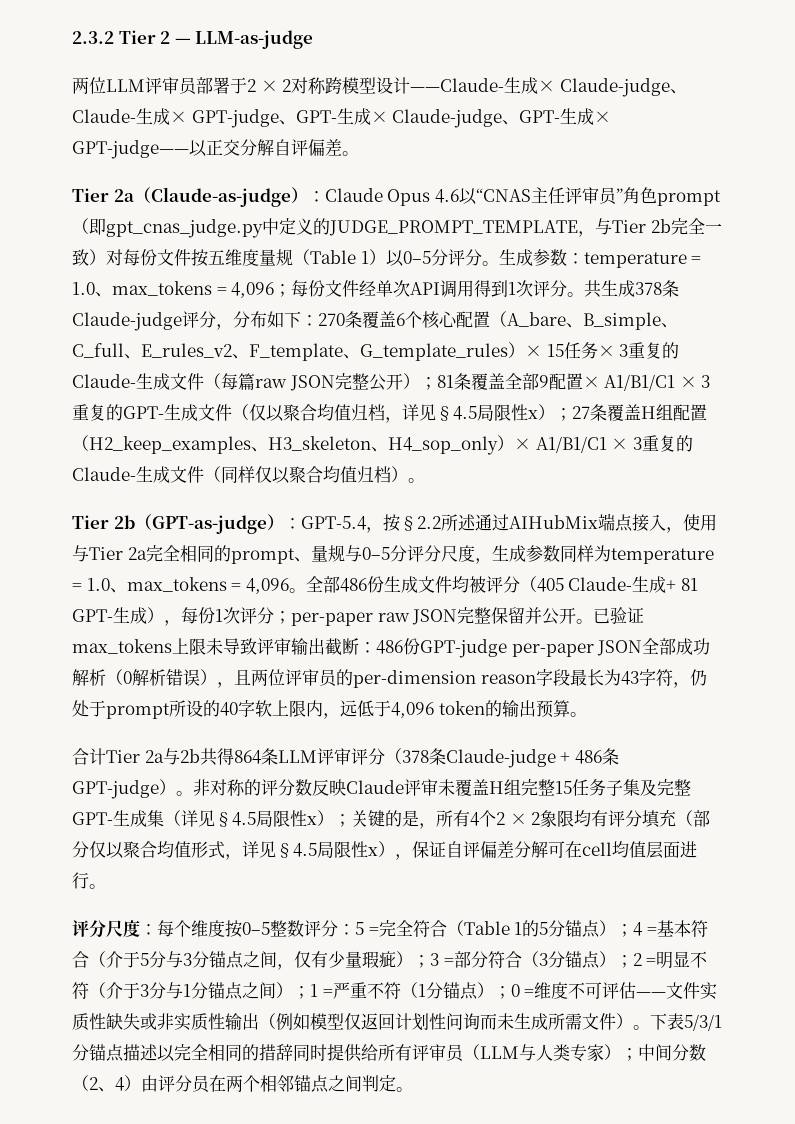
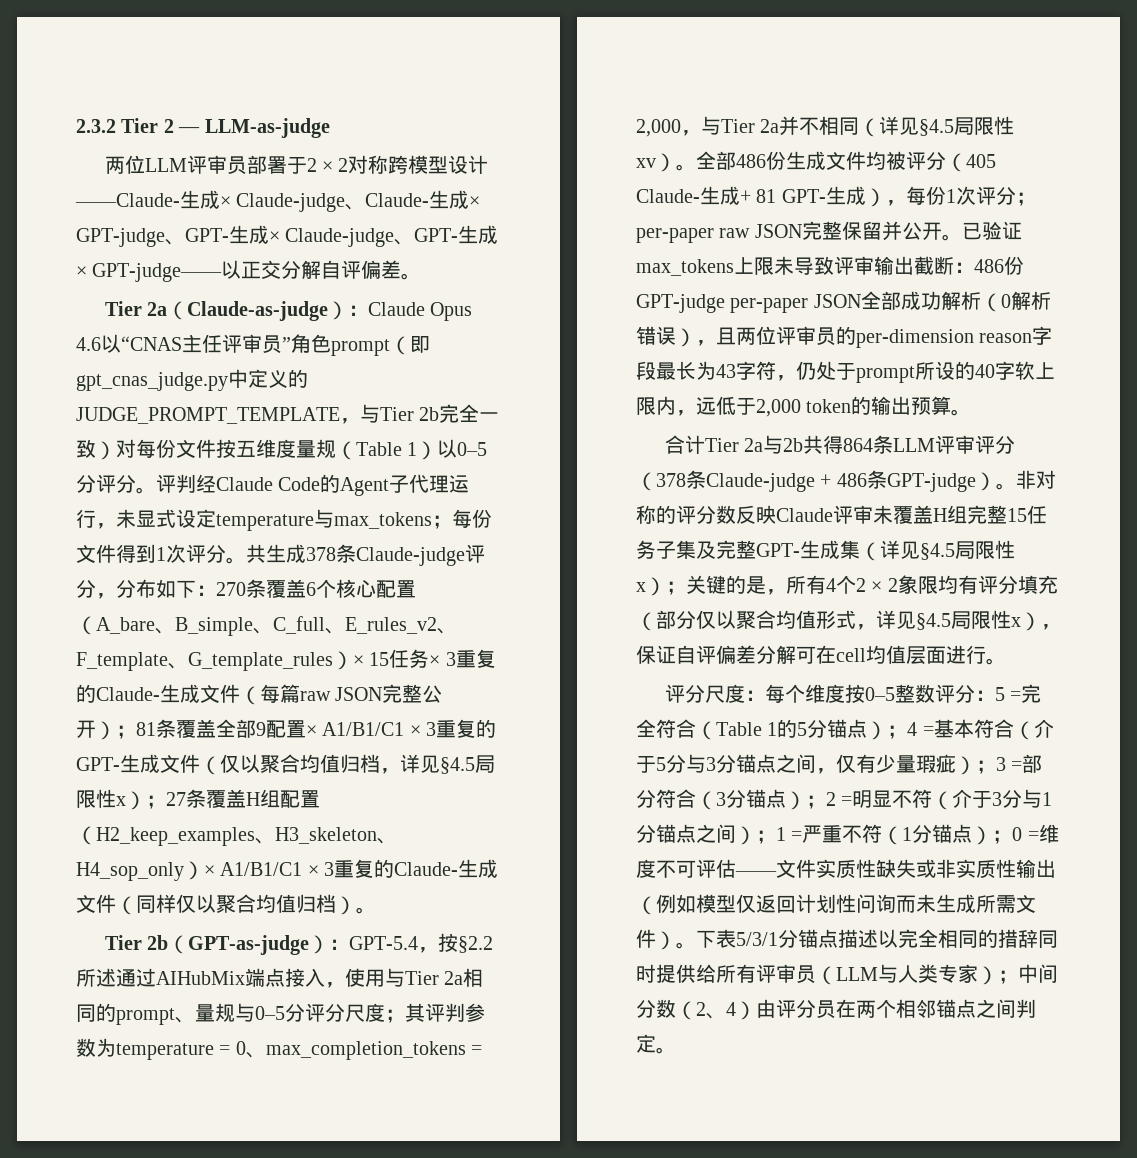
- 生成参数：temperature = 1.0、max_tokens = 4,096；每份文件经单次API调用得到1次评分。
+ 评判经Claude Code的Agent子代理运行，未显式设定temperature与max_tokens；每份文件得到1次评分。
- Tier 2b（GPT-as-judge）：GPT-5.4，按§2.2所述通过AIHubMix端点接入，使用与Tier 2a完全相同的prompt、量规与0–5分评分尺度，生成参数同样为temperature = 1.0、max_tokens = 4,096。
+ Tier 2b（GPT-as-judge）：GPT-5.4，按§2.2所述通过AIHubMix端点接入，使用与Tier 2a相同的prompt、量规与0–5分评分尺度；其评判参数为temperature = 0、max_completion_tokens = 2,000，与Tier 2a并不相同（详见§4.5局限性xv）。
- 已验证max_tokens上限未导致评审输出截断：486份GPT-judge per-paper JSON全部成功解析（0解析错误），且两位评审员的per-dimension reason字段最长为43字符，仍处于prompt所设的40字软上限内，远低于4,096 token的输出预算。
+ 已验证max_tokens上限未导致评审输出截断：486份GPT-judge per-paper JSON全部成功解析（0解析错误），且两位评审员的per-dimension reason字段最长为43字符，仍处于prompt所设的40字软上限内，远低于2,000 token的输出预算。

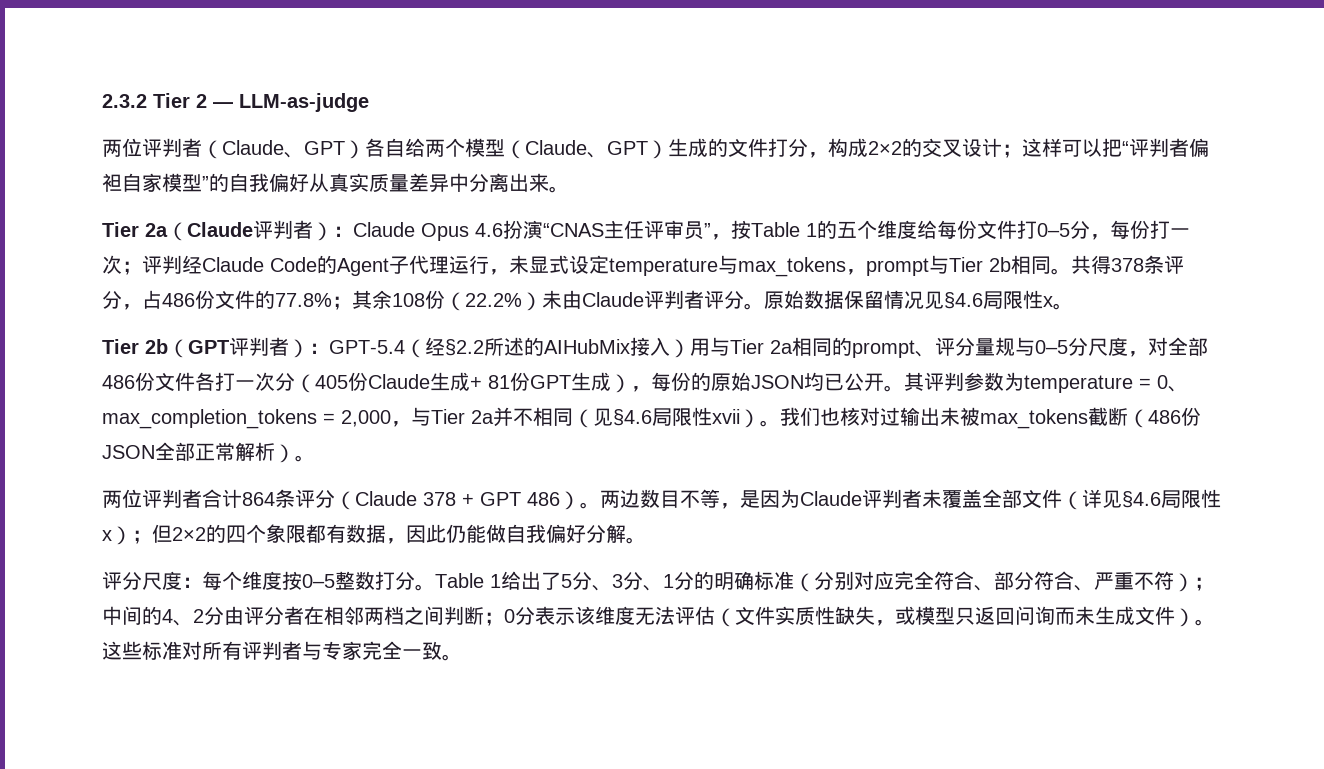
- 两位LLM评审员部署于2 × 2对称跨模型设计——Claude-生成× Claude-judge、Claude-生成× GPT-judge、GPT-生成× Claude-judge、GPT-生成× GPT-judge——以正交分解自评偏差。
+ 两位评判者（Claude、GPT）各自给两个模型（Claude、GPT）生成的文件打分，构成2×2的交叉设计；这样可以把“评判者偏袒自家模型”的自我偏好从真实质量差异中分离出来。
- Tier 2a（Claude-as-judge）：Claude Opus 4.6以“CNAS主任评审员”角色prompt（即gpt_cnas_judge.py中定义的JUDGE_PROMPT_TEMPLATE，与Tier 2b完全一致）对每份文件按五维度量规（Table 1）以0–5分评分。评判经Claude Code的Agent子代理运行，未显式设定temperature与max_tokens；每份文件得到1次评分。共生成378条Claude-judge评分，分布如下：270条覆盖6个核心配置（A_bare、B_simple、C_full、E_rules_v2、F_template、G_template_rules）× 15任务× 3重复的Claude-生成文件（每篇raw JSON完整公开）；81条覆盖全部9配置× A1/B1/C1 × 3重复的GPT-生成文件（仅以聚合均值归档，详见§4.5局限性x）；27条覆盖H组配置（H2_keep_examples、H3_skeleton、H4_sop_only）× A1/B1/C1 × 3重复的Claude-生成文件（同样仅以聚合均值归档）。
+ Tier 2a（Claude评判者）：Claude Opus 4.6扮演“CNAS主任评审员”，按Table 1的五个维度给每份文件打0–5分，每份打一次；评判经Claude Code的Agent子代理运行，未显式设定temperature与max_tokens，prompt与Tier 2b相同。共得378条评分，占486份文件的77.8%；其余108份（22.2%）未由Claude评判者评分。原始数据保留情况见§4.6局限性x。
- Tier 2b（GPT-as-judge）：GPT-5.4，按§2.2所述通过AIHubMix端点接入，使用与Tier 2a相同的prompt、量规与0–5分评分尺度；其评判参数为temperature = 0、max_completion_tokens = 2,000，与Tier 2a并不相同（详见§4.5局限性xv）。全部486份生成文件均被评分（405 Claude-生成+ 81 GPT-生成），每份1次评分；per-paper raw JSON完整保留并公开。已验证max_tokens上限未导致评审输出截断：486份GPT-judge per-paper JSON全部成功解析（0解析错误），且两位评审员的per-dimension reason字段最长为43字符，仍处于prompt所设的40字软上限内，远低于2,000 token的输出预算。
- 合计Tier 2a与2b共得864条LLM评审评分（378条Claude-judge + 486条GPT-judge）。非对称的评分数反映Claude评审未覆盖H组完整15任务子集及完整GPT-生成集（详见§4.5局限性x）；关键的是，所有4个2 × 2象限均有评分填充（部分仅以聚合均值形式，详见§4.5局限性x），保证自评偏差分解可在cell均值层面进行。
+ Tier 2b（GPT评判者）：GPT-5.4（经§2.2所述的AIHubMix接入）用与Tier 2a相同的prompt、评分量规与0–5分尺度，对全部486份文件各打一次分（405份Claude生成+ 81份GPT生成），每份的原始JSON均已公开。其评判参数为temperature = 0、max_completion_tokens = 2,000，与Tier 2a并不相同（见§4.6局限性xvii）。我们也核对过输出未被max_tokens截断（486份JSON全部正常解析）。
+ 两位评判者合计864条评分（Claude 378 + GPT 486）。两边数目不等，是因为Claude评判者未覆盖全部文件（详见§4.6局限性x）；但2×2的四个象限都有数据，因此仍能做自我偏好分解。
- 评分尺度：每个维度按0–5整数评分：5 =完全符合（Table 1的5分锚点）；4 =基本符合（介于5分与3分锚点之间，仅有少量瑕疵）；3 =部分符合（3分锚点）；2 =明显不符（介于3分与1分锚点之间）；1 =严重不符（1分锚点）；0 =维度不可评估——文件实质性缺失或非实质性输出（例如模型仅返回计划性问询而未生成所需文件）。
+ 评分尺度：每个维度按0–5整数打分。Table 1给出了5分、3分、1分的明确标准（分别对应完全符合、部分符合、严重不符）；中间的4、2分由评分者在相邻两档之间判断；0分表示该维度无法评估（文件实质性缺失，或模型只返回问询而未生成文件）。
- 下表5/3/1分锚点描述以完全相同的措辞同时提供给所有评审员（LLM与人类专家）；中间分数（2、4）由评分员在两个相邻锚点之间判定。
+ 这些标准对所有评判者与专家完全一致。

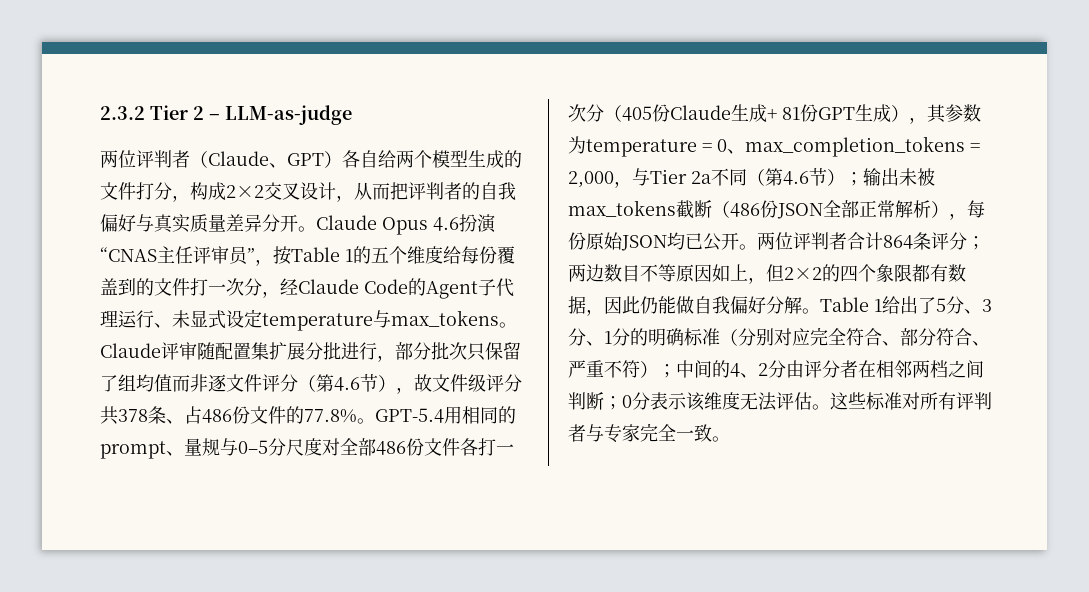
- 2.3.2 Tier 2 — LLM-as-judge
+ 2.3.2 Tier 2 – LLM-as-judge
- 两位评判者（Claude、GPT）各自给两个模型（Claude、GPT）生成的文件打分，构成2×2的交叉设计；这样可以把“评判者偏袒自家模型”的自我偏好从真实质量差异中分离出来。
- Tier 2a（Claude评判者）：
+ 两位评判者（Claude、GPT）各自给两个模型生成的文件打分，构成2×2交叉设计，从而把评判者的自我偏好与真实质量差异分开。
- Claude Opus 4.6扮演“CNAS主任评审员”，按Table 1的五个维度给每份文件打0–5分，每份打一次；评判经Claude Code的Agent子代理运行，未显式设定temperature与max_tokens，prompt与Tier 2b相同。共得378条评分，占486份文件的77.8%；其余108份（22.2%）未由Claude评判者评分。原始数据保留情况见§4.6局限性x。
- Tier 2b（GPT评判者）：GPT-5.4（经§2.2所述的AIHubMix接入）用与Tier 2a相同的prompt、评分量规与0–5分尺度，对全部486份文件各打一次分（405份Claude生成+ 81份GPT生成），每份的原始JSON均已公开。其评判参数为temperature = 0、max_completion_tokens = 2,000，与Tier 2a并不相同（见§4.6局限性xvii）。我们也核对过输出未被max_tokens截断（486份JSON全部正常解析）。
- 两位评判者合计864条评分（Claude 378 + GPT 486）。两边数目不等，是因为Claude评判者未覆盖全部文件（详见§4.6局限性x）；但2×2的四个象限都有数据，因此仍能做自我偏好分解。
- 评分尺度：每个维度按0–5整数打分。
+ Claude Opus 4.6扮演“CNAS主任评审员”，按Table 1的五个维度给每份覆盖到的文件打一次分，经Claude Code的Agent子代理运行、未显式设定temperature与max_tokens。Claude评审随配置集扩展分批进行，部分批次只保留了组均值而非逐文件评分（第4.6节），故文件级评分共378条、占486份文件的77.8%。GPT-5.4用相同的prompt、量规与0–5分尺度对全部486份文件各打一次分（405份Claude生成+ 81份GPT生成），其参数为temperature = 0、max_completion_tokens = 2,000，与Tier 2a不同（第4.6节）；输出未被max_tokens截断（486份JSON全部正常解析），每份原始JSON均已公开。两位评判者合计864条评分；两边数目不等原因如上，但2×2的四个象限都有数据，因此仍能做自我偏好分解。
- Table 1给出了5分、3分、1分的明确标准（分别对应完全符合、部分符合、严重不符）；中间的4、2分由评分者在相邻两档之间判断；0分表示该维度无法评估（文件实质性缺失，或模型只返回问询而未生成文件）。
+ Table 1给出了5分、3分、1分的明确标准（分别对应完全符合、部分符合、严重不符）；中间的4、2分由评分者在相邻两档之间判断；0分表示该维度无法评估。

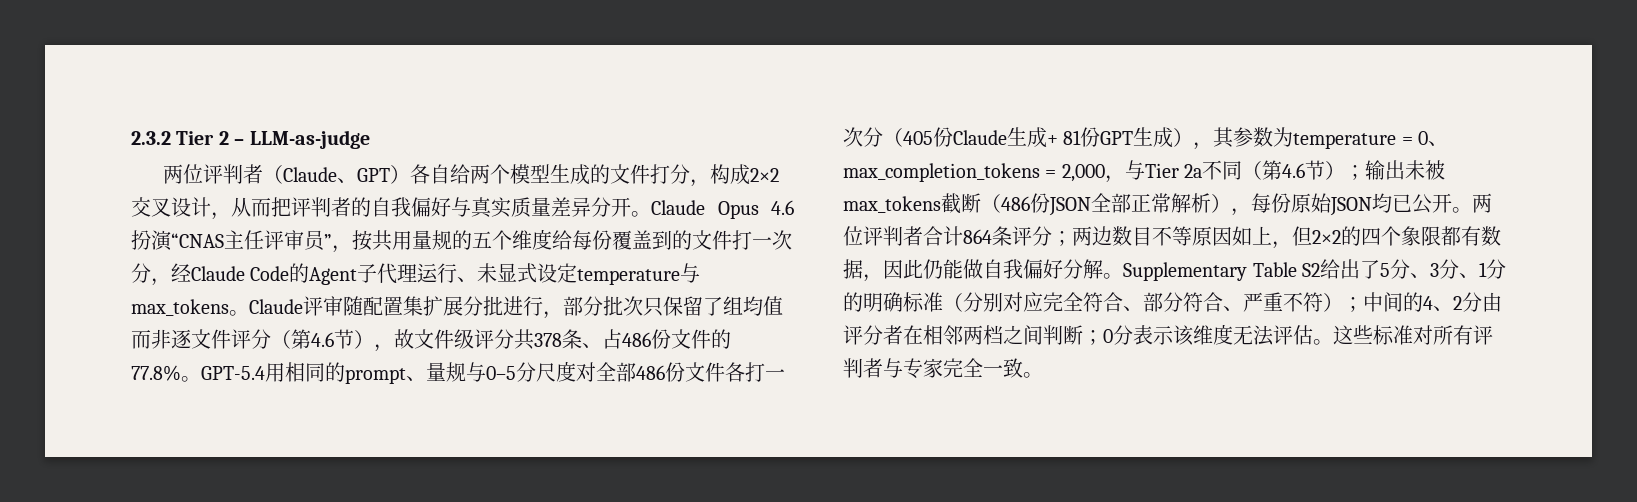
- Claude Opus 4.6扮演“CNAS主任评审员”，按Table 1的五个维度给每份覆盖到的文件打一次分，经Claude Code的Agent子代理运行、未显式设定temperature与max_tokens。
+ Claude Opus 4.6扮演“CNAS主任评审员”，按共用量规的五个维度给每份覆盖到的文件打一次分，经Claude Code的Agent子代理运行、未显式设定temperature与max_tokens。
- Table 1给出了5分、3分、1分的明确标准（分别对应完全符合、部分符合、严重不符）；中间的4、2分由评分者在相邻两档之间判断；0分表示该维度无法评估。
+ Supplementary Table S2给出了5分、3分、1分的明确标准（分别对应完全符合、部分符合、严重不符）；中间的4、2分由评分者在相邻两档之间判断；0分表示该维度无法评估。

